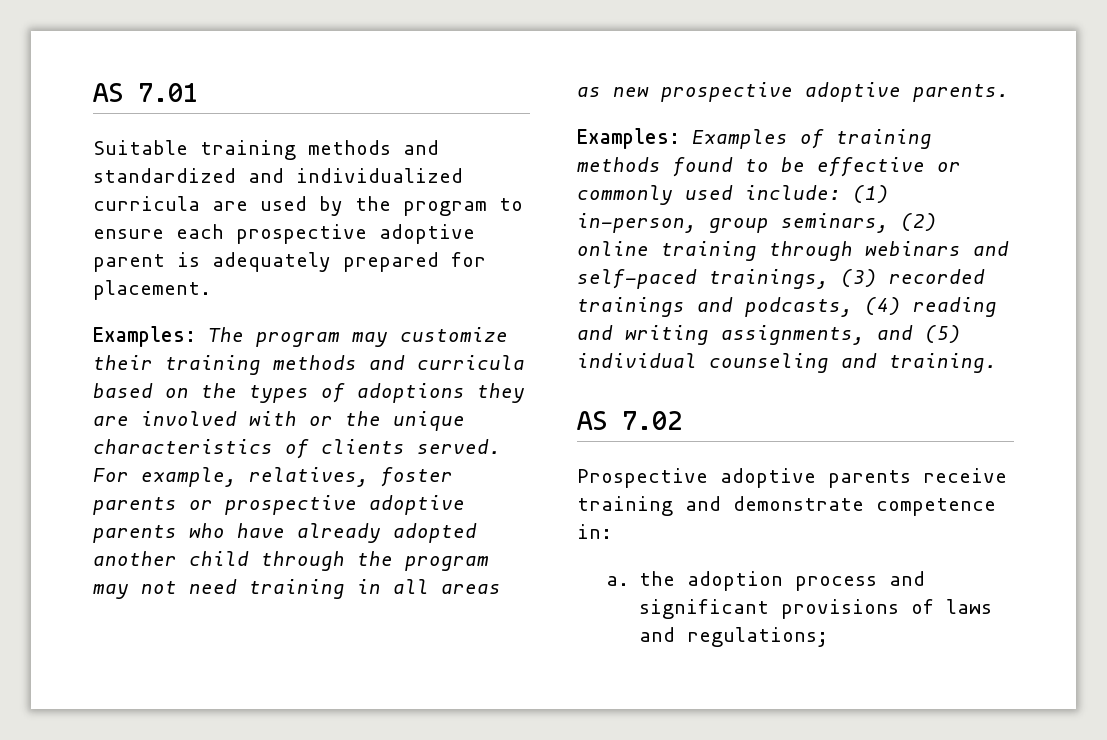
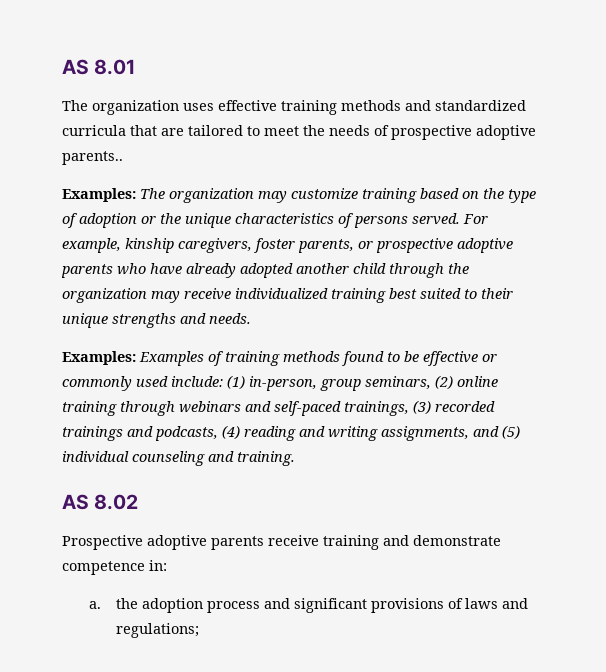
- AS 7.01
- Suitable training methods and standardized and individualized curricula are used by the program to ensure each prospective adoptive parent is adequately prepared for placement.
+ AS 8.01
+ The organization uses effective training methods and standardized curricula that are tailored to meet the needs of prospective adoptive parents..
- Examples: The program may customize their training methods and curricula based on the types of adoptions they are involved with or the unique characteristics of clients served.
+ Examples: The organization may customize training based on the type of adoption or the unique characteristics of persons served.
- For example, relatives, foster parents or prospective adoptive parents who have already adopted another child through the program may not need training in all areas as new prospective adoptive parents.
+ For example, kinship caregivers, foster parents, or prospective adoptive parents who have already adopted another child through the organization may receive individualized training best suited to their unique strengths and needs.
- AS 7.02
+ AS 8.02

